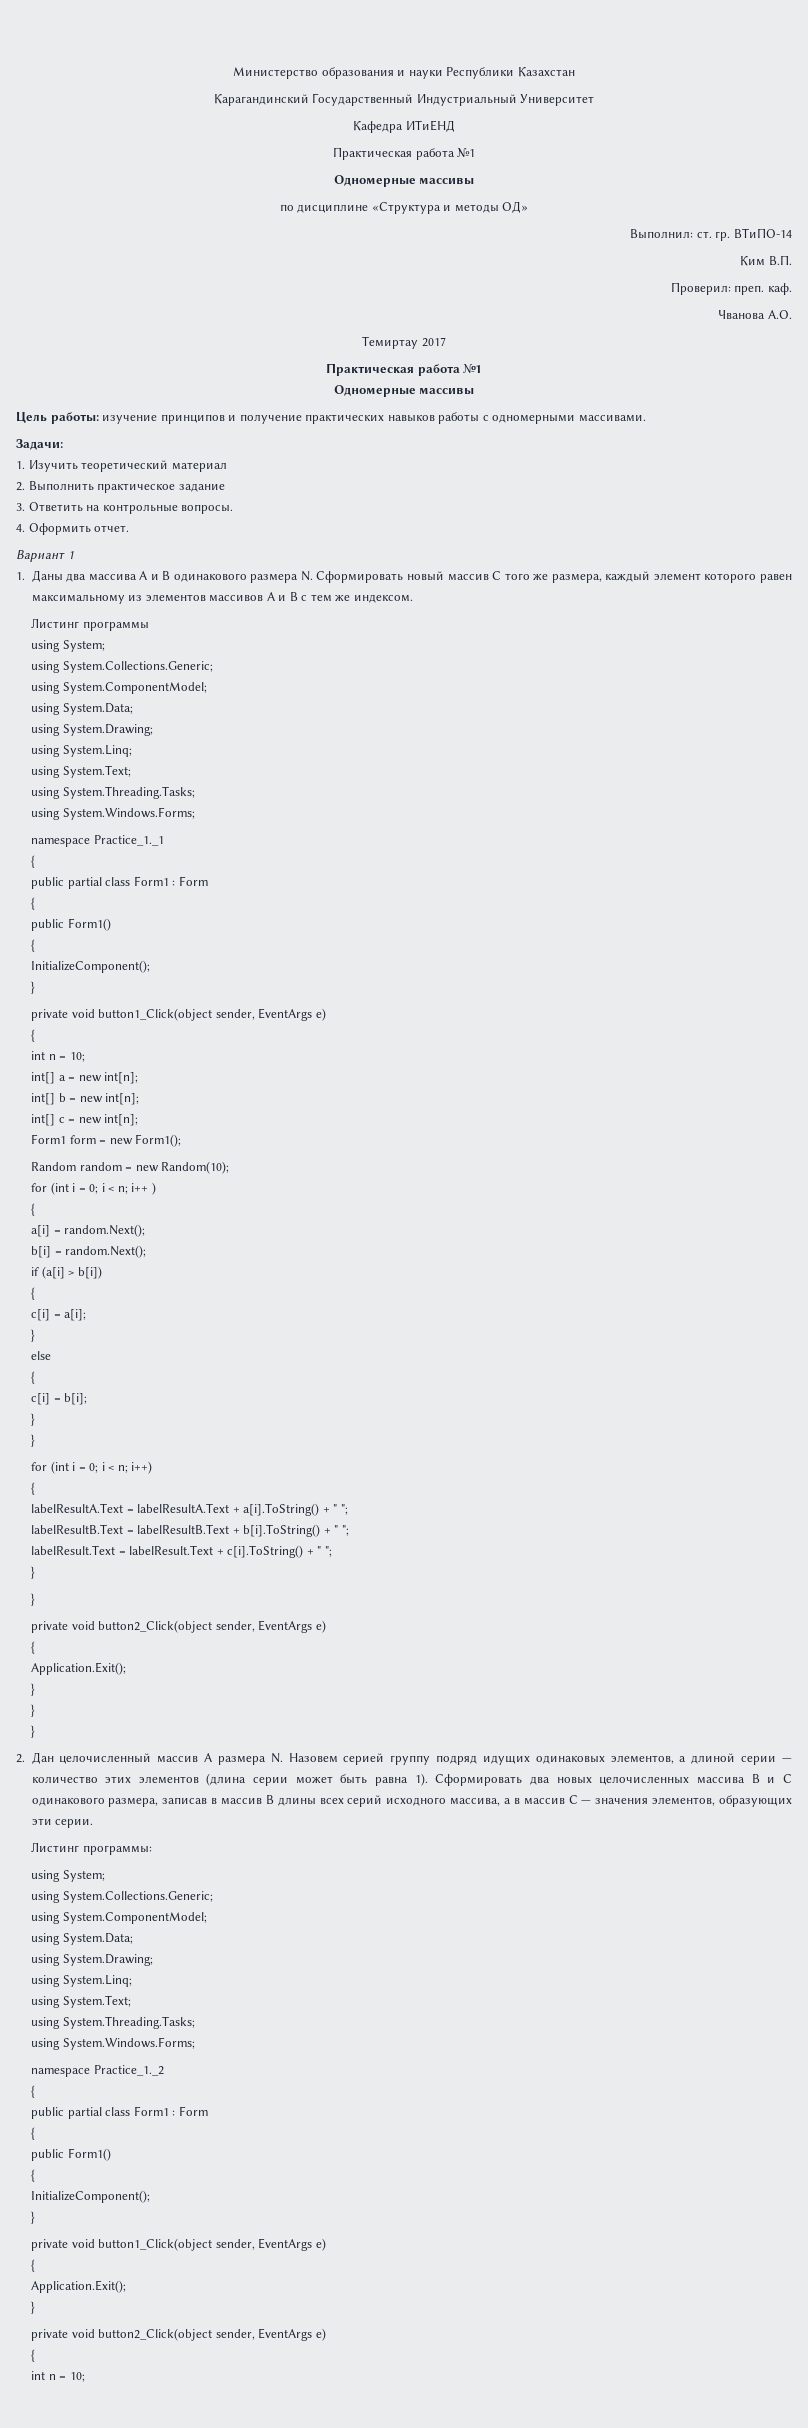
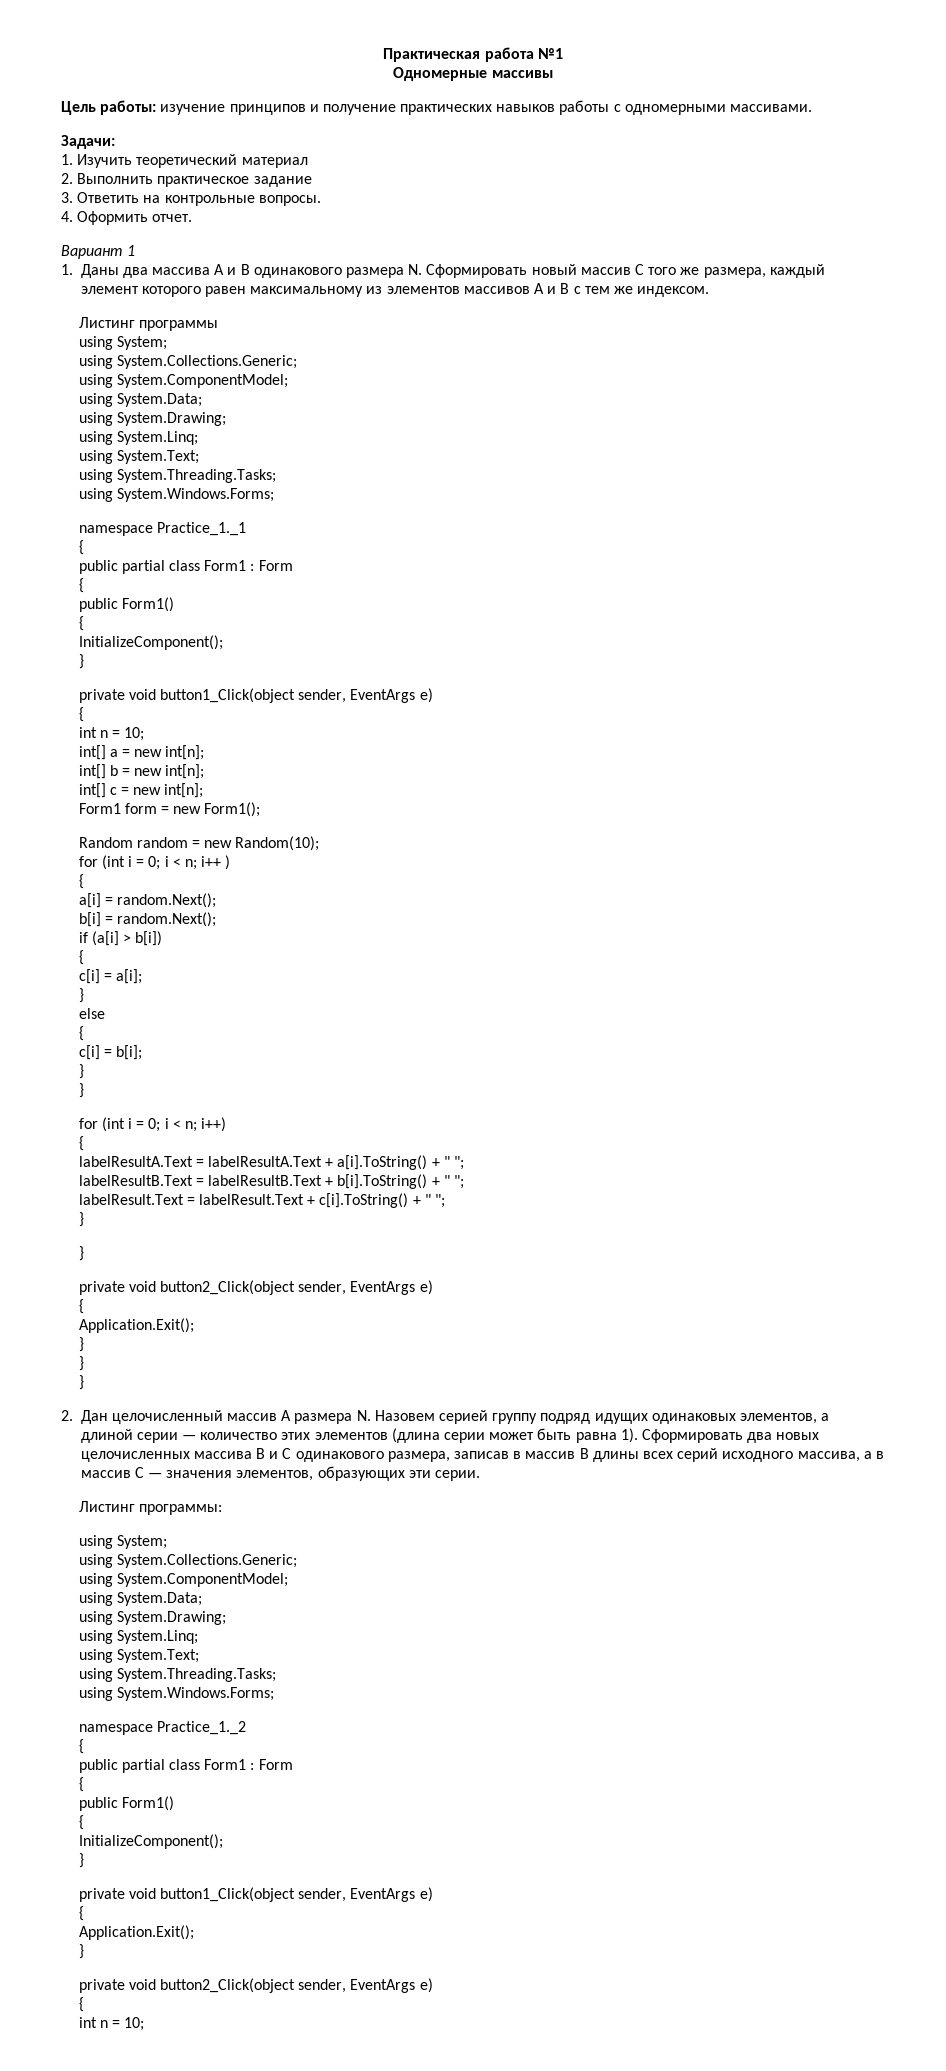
- Министерство образования и науки Республики Казахстан
- Карагандинский Государственный Индустриальный Университет
- Кафедра ИТиЕНД
- Практическая работа №1
- Одномерные массивы
- по дисциплине «Структура и методы ОД»
- Выполнил: ст. гр. ВТиПО-14
- Ким В.П.
- Проверил: преп. каф.
- Чванова А.О.
- Темиртау 2017

